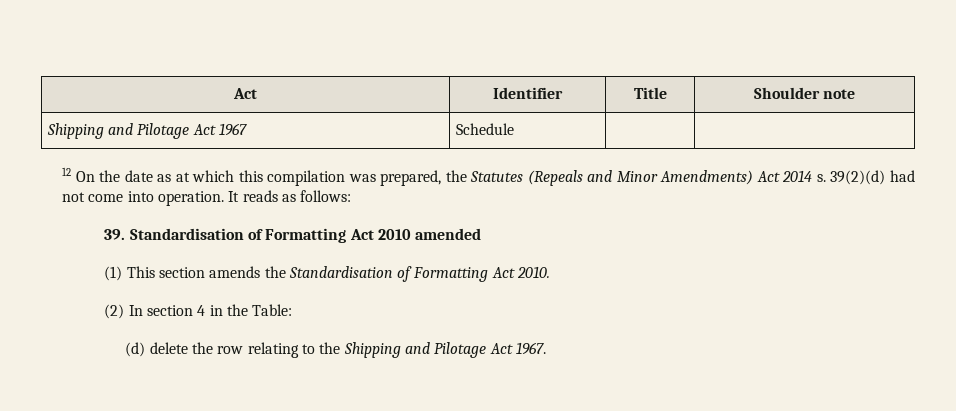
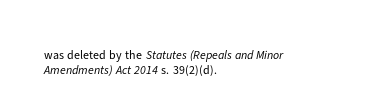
- Act | Identifier | Title | Shoulder note
- Shipping and Pilotage Act 1967 | Schedule | |
- 12 On the date as at which this compilation was prepared, the Statutes (Repeals and Minor Amendments) Act 2014 s.
+ was deleted by the Statutes (Repeals and Minor Amendments) Act 2014 s.
- 39(2)(d) had not come into operation. It reads as follows:
- 39. Standardisation of Formatting Act 2010 amended
- (1) This section amends the Standardisation of Formatting Act 2010.
- (2) In section 4 in the Table:
- (d) delete the row relating to the Shipping and Pilotage Act 1967.
+ 39(2)(d).

